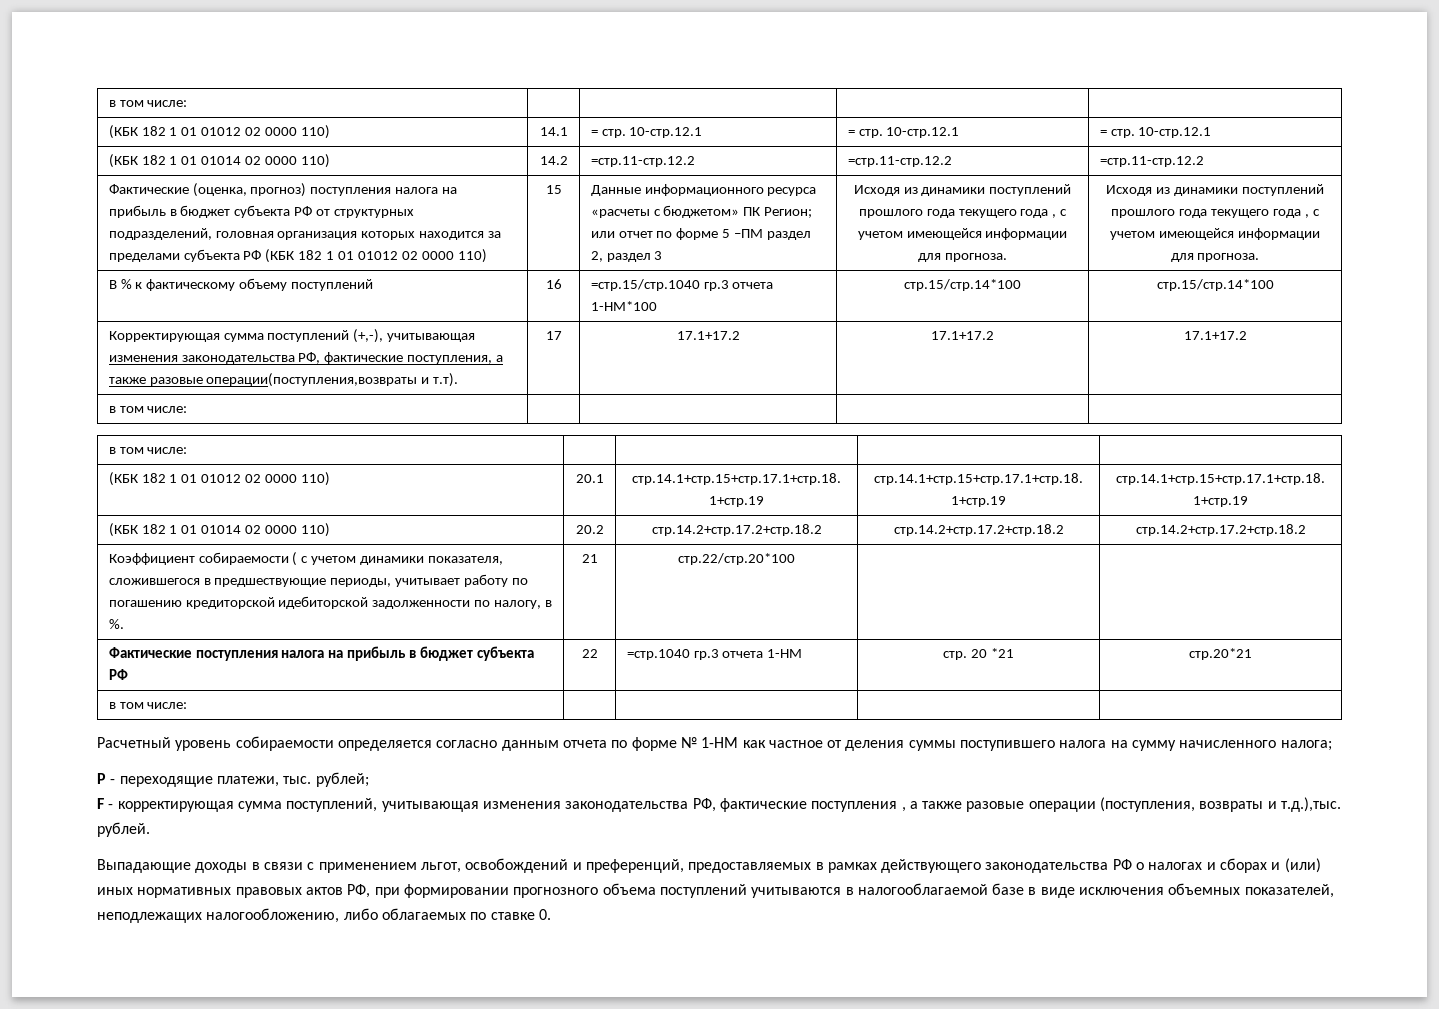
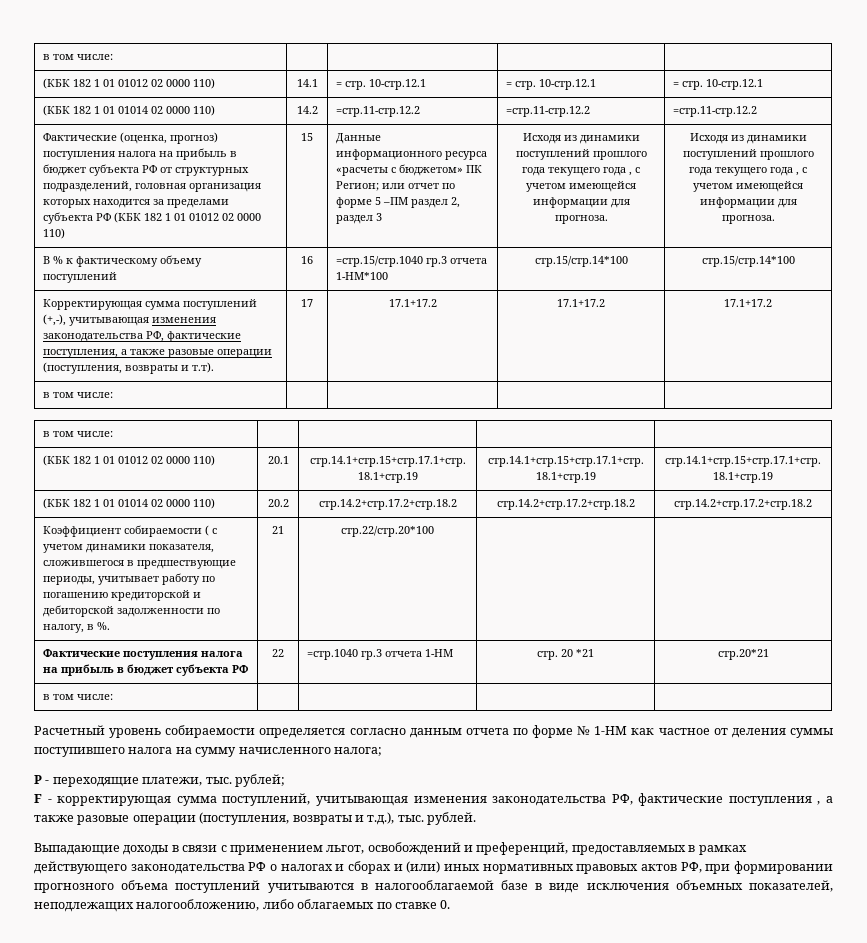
- Корректирующая сумма поступлений (+,-), учитывающая изменения законодательства РФ, фактические поступления, а также разовые операции(поступления,возвраты и т.т). | 17 | 17.1+17.2 | 17.1+17.2 | 17.1+17.2
+ Корректирующая сумма поступлений (+,-), учитывающая изменения законодательства РФ, фактические поступления, а также разовые операции (поступления, возвраты и т.т). | 17 | 17.1+17.2 | 17.1+17.2 | 17.1+17.2
- Коэффициент собираемости ( с учетом динамики показателя, сложившегося в предшествующие периоды, учитывает работу по погашению кредиторской идебиторской задолженности по налогу, в %. | 21 | стр.22/стр.20*100 | |
+ Коэффициент собираемости ( с учетом динамики показателя, сложившегося в предшествующие периоды, учитывает работу по погашению кредиторской и дебиторской задолженности по налогу, в %. | 21 | стр.22/стр.20*100 | |
- F - корректирующая сумма поступлений, учитывающая изменения законодательства РФ, фактические поступления , а также разовые операции (поступления, возвраты и т.д.),тыс. рублей.
+ F - корректирующая сумма поступлений, учитывающая изменения законодательства РФ, фактические поступления , а также разовые операции (поступления, возвраты и т.д.), тыс. рублей.

